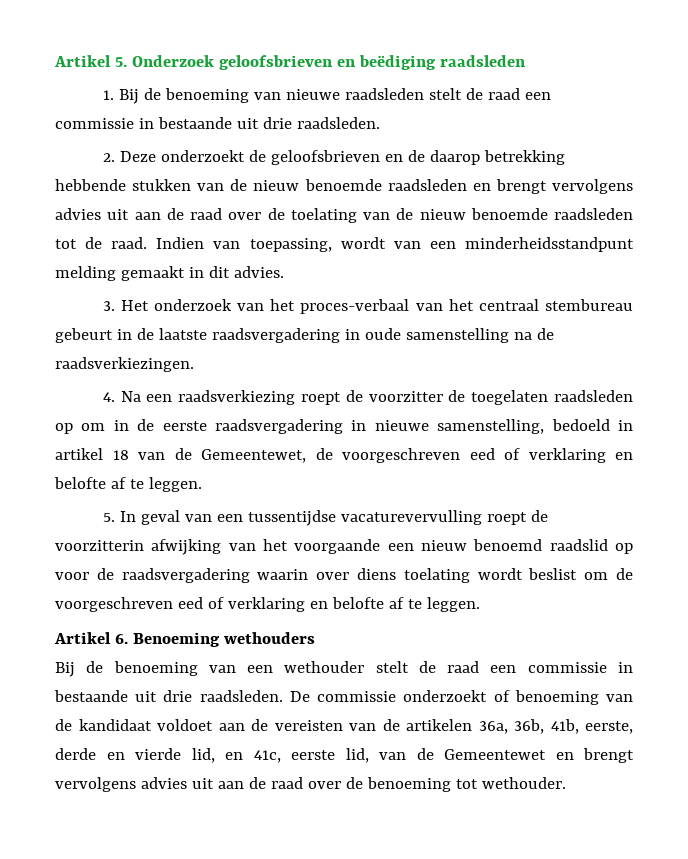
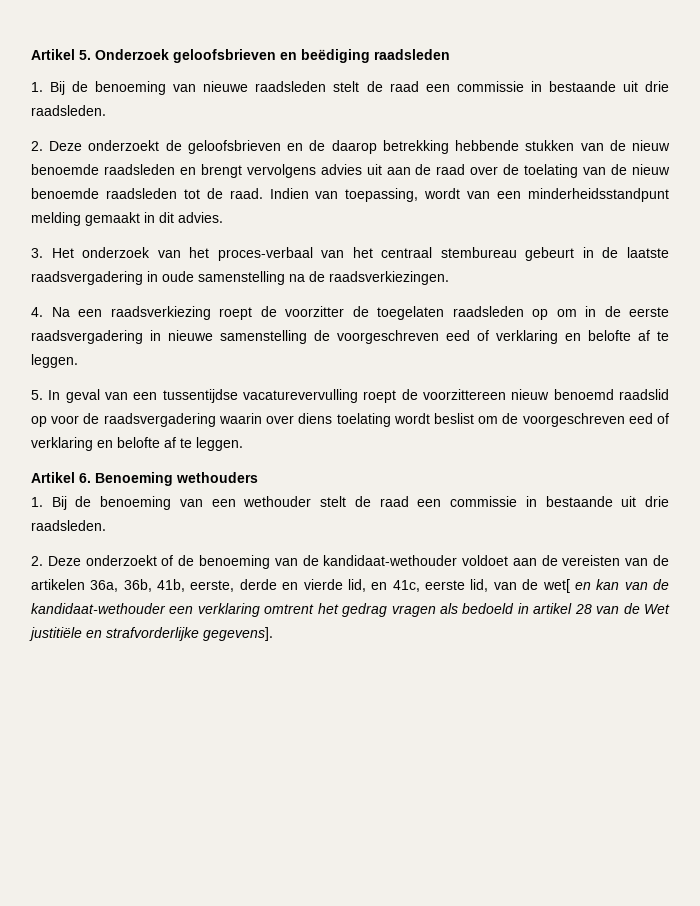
- 4. Na een raadsverkiezing roept de voorzitter de toegelaten raadsleden op om in de eerste raadsvergadering in nieuwe samenstelling, bedoeld in artikel 18 van de Gemeentewet, de voorgeschreven eed of verklaring en belofte af te leggen.
+ 4. Na een raadsverkiezing roept de voorzitter de toegelaten raadsleden op om in de eerste raadsvergadering in nieuwe samenstelling de voorgeschreven eed of verklaring en belofte af te leggen.
- 5. In geval van een tussentijdse vacaturevervulling roept de voorzitterin afwijking van het voorgaande een nieuw benoemd raadslid op voor de raadsvergadering waarin over diens toelating wordt beslist om de voorgeschreven eed of verklaring en belofte af te leggen.
+ 5. In geval van een tussentijdse vacaturevervulling roept de voorzittereen nieuw benoemd raadslid op voor de raadsvergadering waarin over diens toelating wordt beslist om de voorgeschreven eed of verklaring en belofte af te leggen.
- Bij de benoeming van een wethouder stelt de raad een commissie in bestaande uit drie raadsleden. De commissie onderzoekt of benoeming van de kandidaat voldoet aan de vereisten van de artikelen 36a, 36b, 41b, eerste, derde en vierde lid, en 41c, eerste lid, van de Gemeentewet en brengt vervolgens advies uit aan de raad over de benoeming tot wethouder.
+ 1. Bij de benoeming van een wethouder stelt de raad een commissie in bestaande uit drie raadsleden.
+ 2. Deze onderzoekt of de benoeming van de kandidaat-wethouder voldoet aan de vereisten van de artikelen 36a, 36b, 41b, eerste, derde en vierde lid, en 41c, eerste lid, van de wet[ en kan van de kandidaat-wethouder een verklaring omtrent het gedrag vragen als bedoeld in artikel 28 van de Wet justitiële en strafvorderlijke gegevens].

